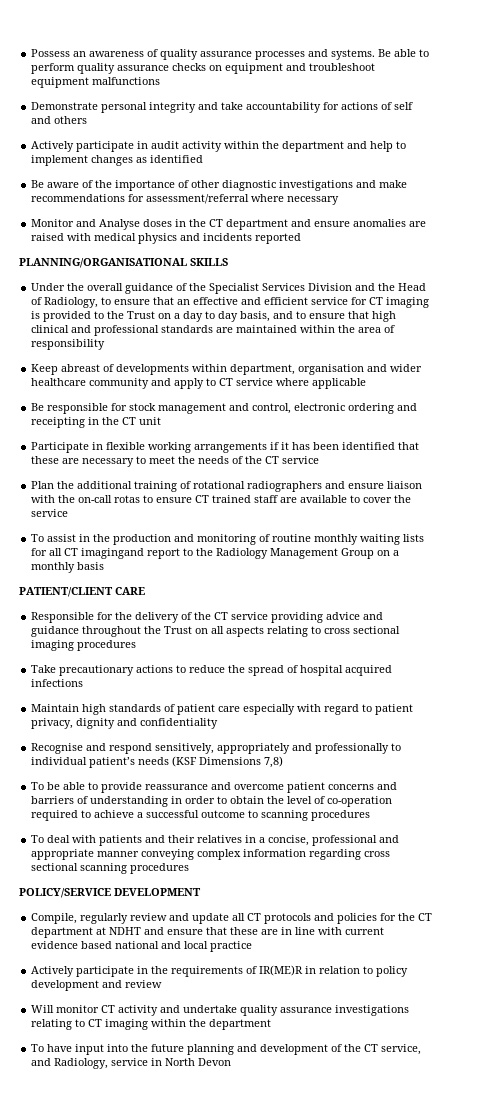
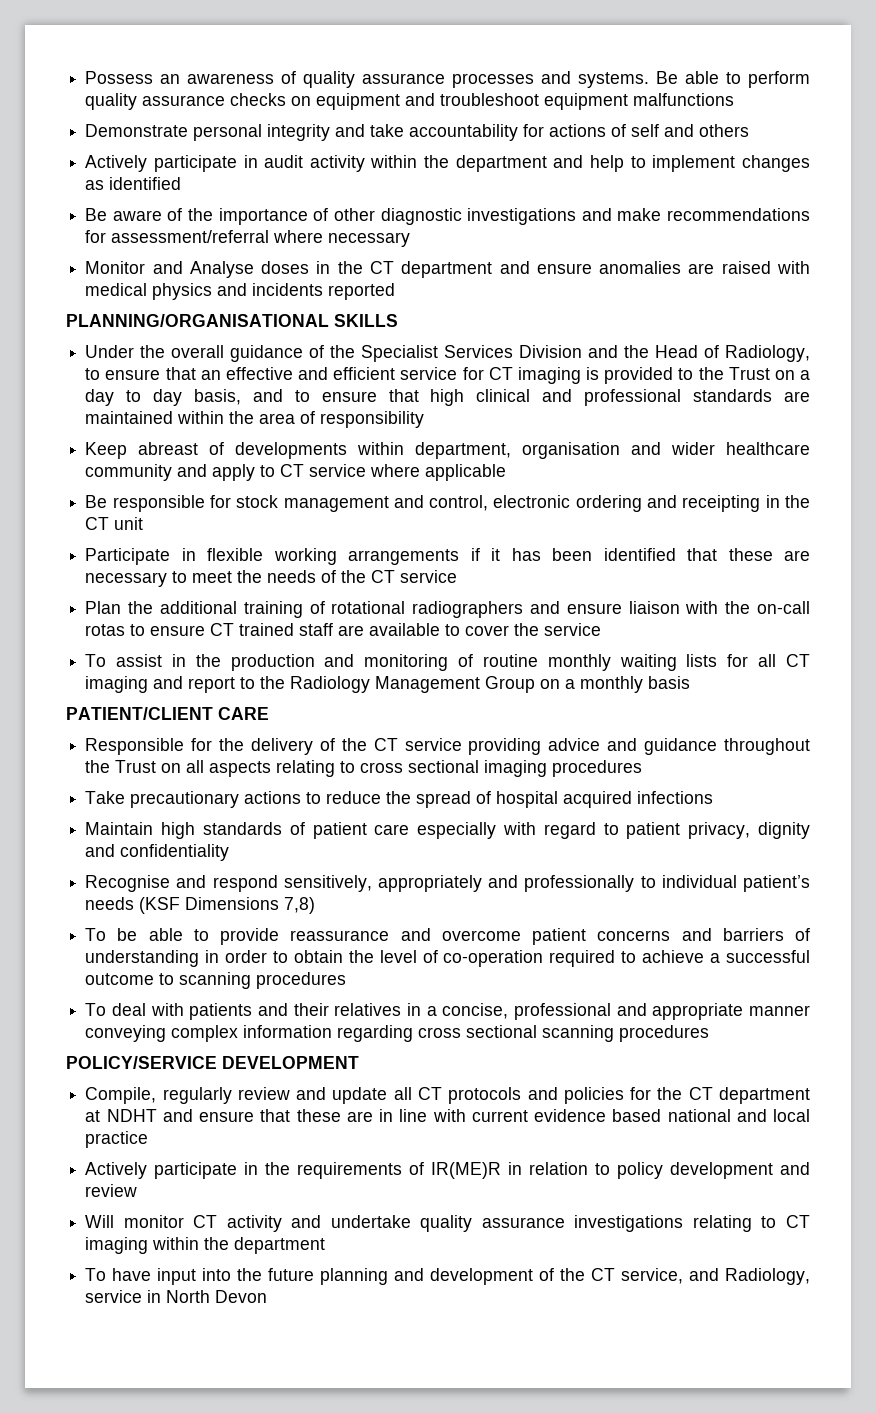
- To assist in the production and monitoring of routine monthly waiting lists for all CT imagingand report to the Radiology Management Group on a monthly basis
+ To assist in the production and monitoring of routine monthly waiting lists for all CT imaging and report to the Radiology Management Group on a monthly basis

